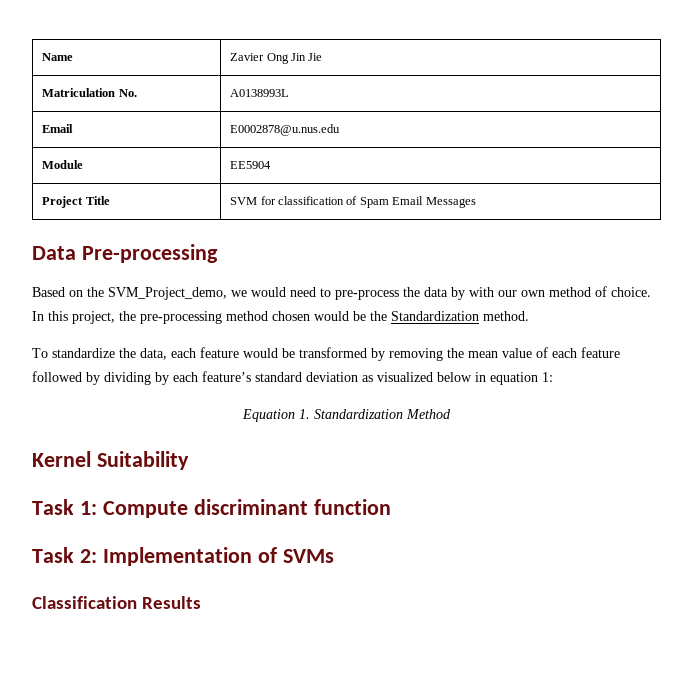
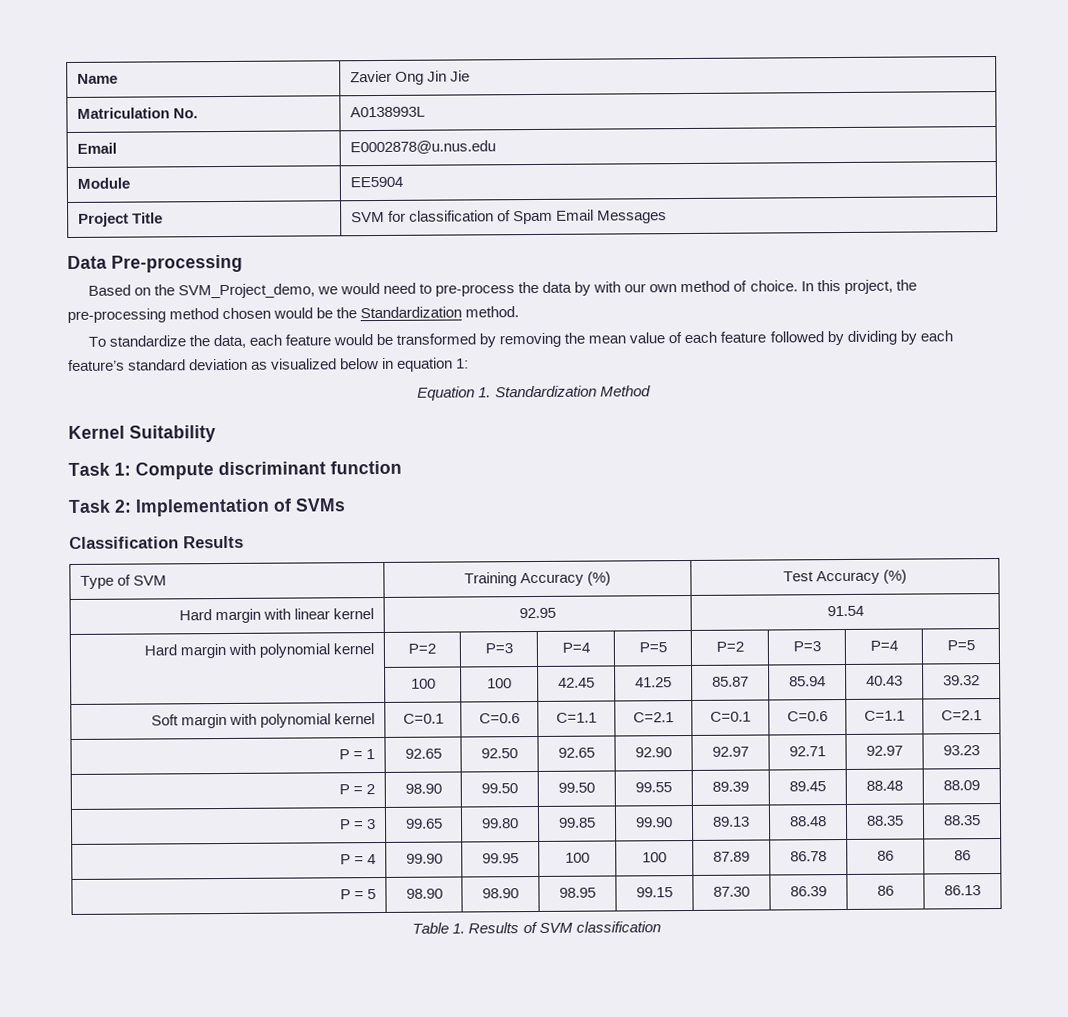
+ Type of SVM | Training Accuracy (%) | Test Accuracy (%)
+ Hard margin with linear kernel | 92.95 | 91.54
+ Hard margin with polynomial kernel | P=2 | P=3 | P=4 | P=5 | P=2 | P=3 | P=4 | P=5
+ | 100 | 100 | 42.45 | 41.25 | 85.87 | 85.94 | 40.43 | 39.32
+ Soft margin with polynomial kernel | C=0.1 | C=0.6 | C=1.1 | C=2.1 | C=0.1 | C=0.6 | C=1.1 | C=2.1
+ P = 1 | 92.65 | 92.50 | 92.65 | 92.90 | 92.97 | 92.71 | 92.97 | 93.23
+ P = 2 | 98.90 | 99.50 | 99.50 | 99.55 | 89.39 | 89.45 | 88.48 | 88.09
+ P = 3 | 99.65 | 99.80 | 99.85 | 99.90 | 89.13 | 88.48 | 88.35 | 88.35
+ P = 4 | 99.90 | 99.95 | 100 | 100 | 87.89 | 86.78 | 86 | 86
+ P = 5 | 98.90 | 98.90 | 98.95 | 99.15 | 87.30 | 86.39 | 86 | 86.13
+ Table 1. Results of SVM classification

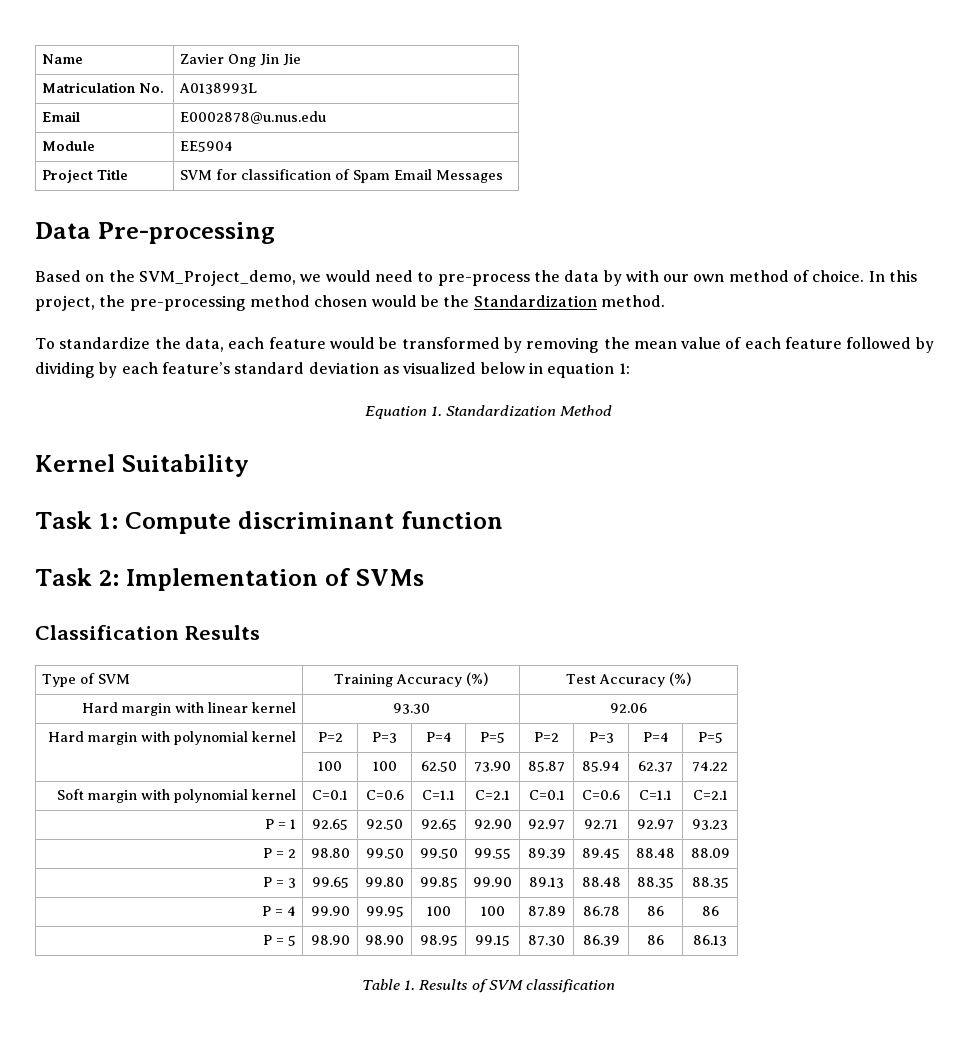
- Hard margin with linear kernel | 92.95 | 91.54
+ Hard margin with linear kernel | 93.30 | 92.06
- | 100 | 100 | 42.45 | 41.25 | 85.87 | 85.94 | 40.43 | 39.32
+ | 100 | 100 | 62.50 | 73.90 | 85.87 | 85.94 | 62.37 | 74.22
- P = 2 | 98.90 | 99.50 | 99.50 | 99.55 | 89.39 | 89.45 | 88.48 | 88.09
+ P = 2 | 98.80 | 99.50 | 99.50 | 99.55 | 89.39 | 89.45 | 88.48 | 88.09

